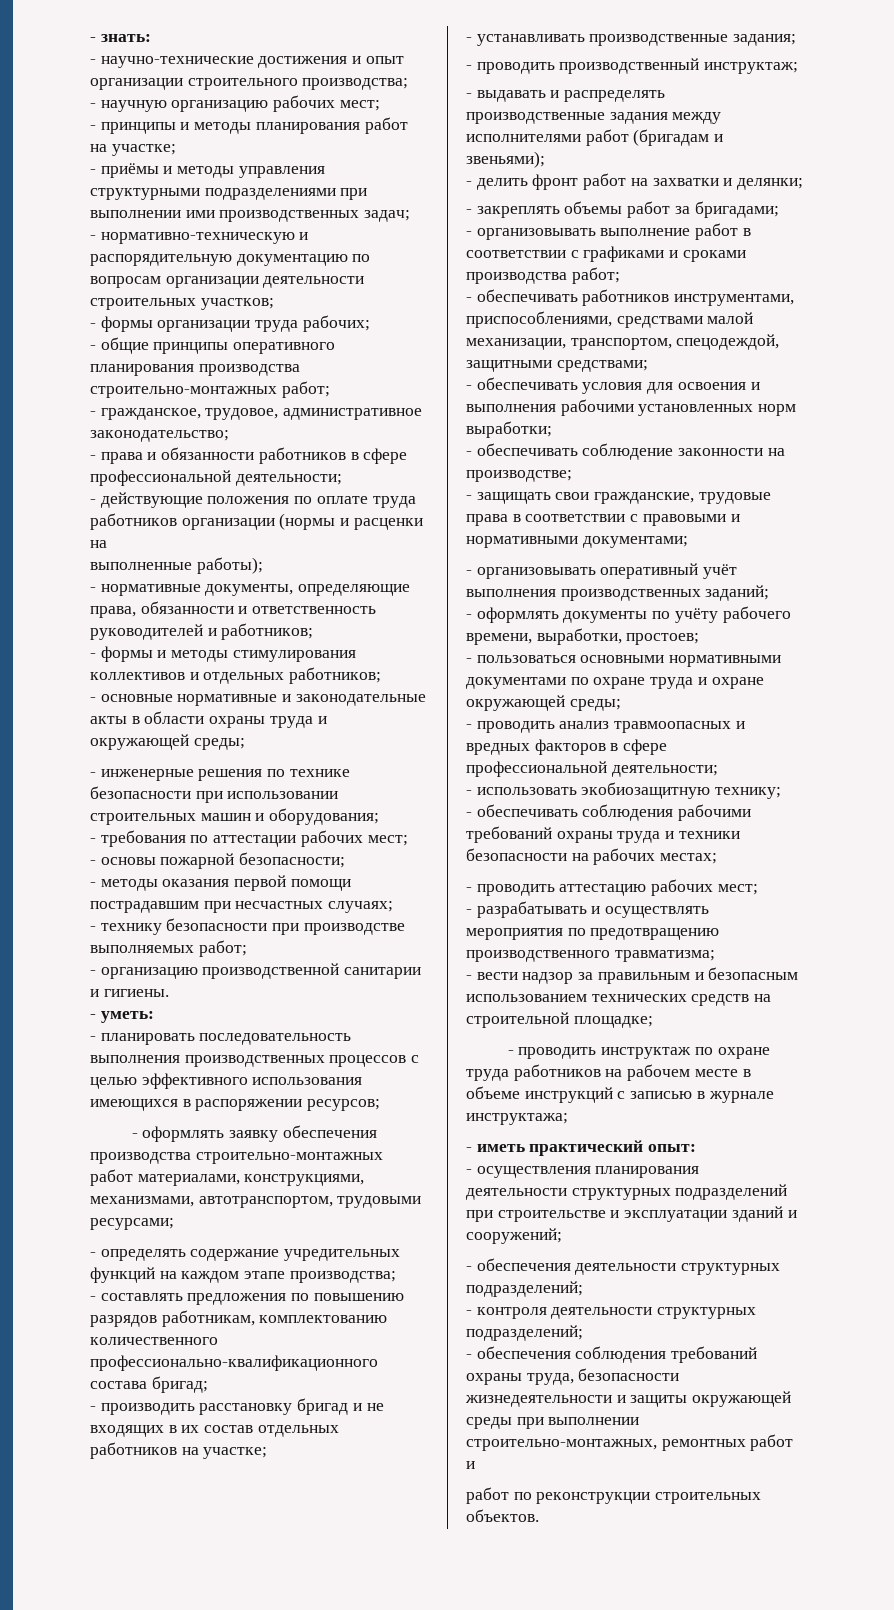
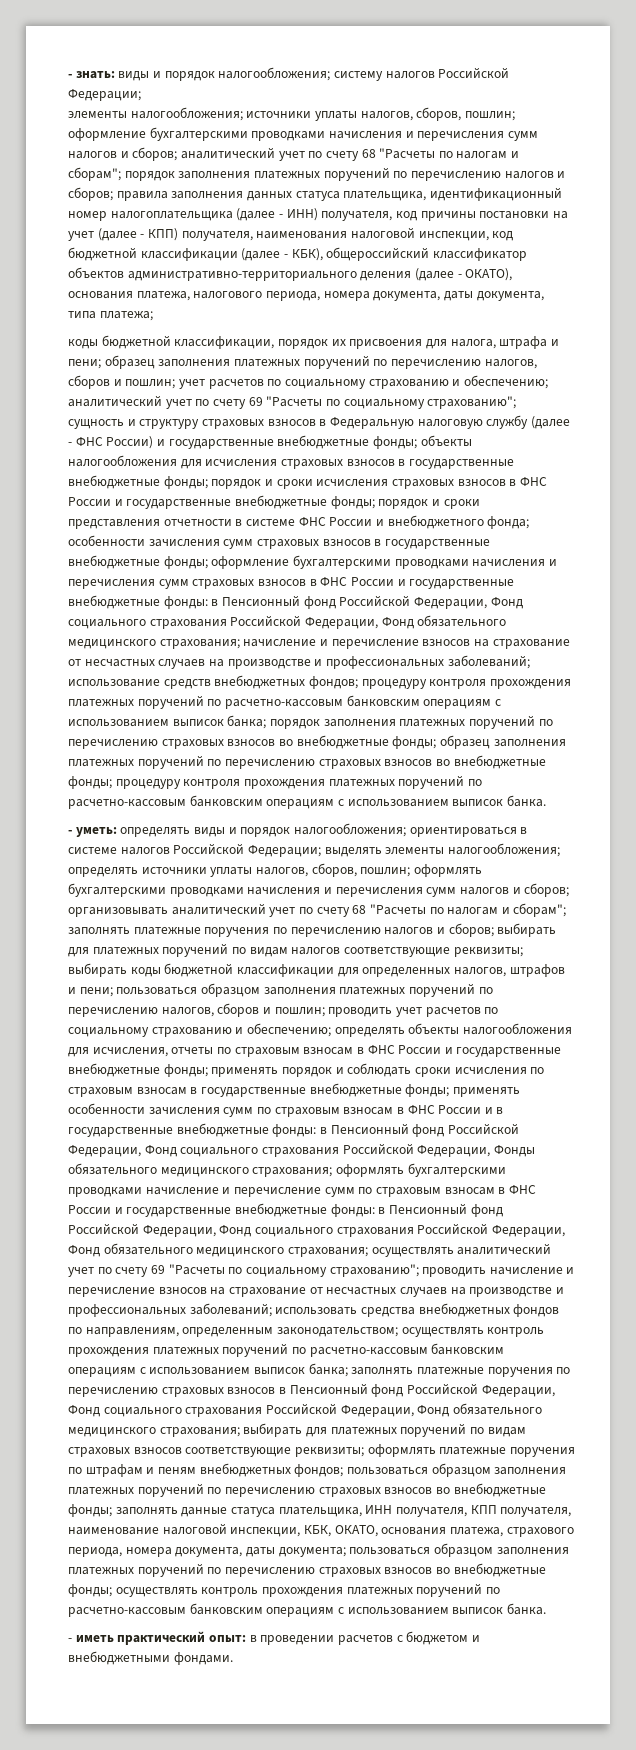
- - знать:
- - научно-технические достижения и опыт организации строительного производства;
- - научную организацию рабочих мест;
- - принципы и методы планирования работ на участке;
- - приёмы и методы управления структурными подразделениями при выполнении ими производственных задач;
- - нормативно-техническую и распорядительную документацию по вопросам организации деятельности строительных участков;
- - формы организации труда рабочих;
- - общие принципы оперативного планирования производства строительно-монтажных работ;
- - гражданское, трудовое, административное законодательство;
- - права и обязанности работников в сфере профессиональной деятельности;
- - действующие положения по оплате труда работников организации (нормы и расценки на
- выполненные работы);
- - нормативные документы, определяющие права, обязанности и ответственность руководителей и работников;
- - формы и методы стимулирования коллективов и отдельных работников;
- - основные нормативные и законодательные акты в области охраны труда и окружающей среды;
- - инженерные решения по технике безопасности при использовании строительных машин и оборудования;
- - требования по аттестации рабочих мест;
- - основы пожарной безопасности;
- - методы оказания первой помощи пострадавшим при несчастных случаях;
- - технику безопасности при производстве выполняемых работ;
- - организацию производственной санитарии и гигиены.
- - уметь:
- - планировать последовательность выполнения производственных процессов с целью эффективного использования имеющихся в распоряжении ресурсов;
- - оформлять заявку обеспечения производства строительно-монтажных работ материалами, конструкциями, механизмами, автотранспортом, трудовыми ресурсами;
- - определять содержание учредительных функций на каждом этапе производства;
- - составлять предложения по повышению разрядов работникам, комплектованию количественного профессионально-квалификационного состава бригад;
- - производить расстановку бригад и не входящих в их состав отдельных работников на участке;
- - устанавливать производственные задания;
- - проводить производственный инструктаж;
- - выдавать и распределять производственные задания между исполнителями работ (бригадам и звеньями);
- - делить фронт работ на захватки и делянки;
- - закреплять объемы работ за бригадами;
- - организовывать выполнение работ в соответствии с графиками и сроками производства работ;
- - обеспечивать работников инструментами, приспособлениями, средствами малой механизации, транспортом, спецодеждой, защитными средствами;
- - обеспечивать условия для освоения и выполнения рабочими установленных норм выработки;
- - обеспечивать соблюдение законности на производстве;
- - защищать свои гражданские, трудовые права в соответствии с правовыми и нормативными документами;
- - организовывать оперативный учёт выполнения производственных заданий;
- - оформлять документы по учёту рабочего времени, выработки, простоев;
- - пользоваться основными нормативными документами по охране труда и охране окружающей среды;
- - проводить анализ травмоопасных и вредных факторов в сфере профессиональной деятельности;
- - использовать экобиозащитную технику;
- - обеспечивать соблюдения рабочими требований охраны труда и техники безопасности на рабочих местах;
- - проводить аттестацию рабочих мест;
- - разрабатывать и осуществлять мероприятия по предотвращению производственного травматизма;
- - вести надзор за правильным и безопасным использованием технических средств на строительной площадке;
- - проводить инструктаж по охране труда работников на рабочем месте в объеме инструкций с записью в журнале инструктажа;
- - иметь практический опыт:
- - осуществления планирования деятельности структурных подразделений при строительстве и эксплуатации зданий и сооружений;
- - обеспечения деятельности структурных подразделений;
- - контроля деятельности структурных подразделений;
- - обеспечения соблюдения требований охраны труда, безопасности жизнедеятельности и защиты окружающей среды при выполнении строительно-монтажных, ремонтных работ и
- работ по реконструкции строительных объектов.
+ - знать: виды и порядок налогообложения; систему налогов Российской Федерации;
+ элементы налогообложения; источники уплаты налогов, сборов, пошлин; оформление бухгалтерскими проводками начисления и перечисления сумм налогов и сборов; аналитический учет по счету 68 "Расчеты по налогам и сборам"; порядок заполнения платежных поручений по перечислению налогов и сборов; правила заполнения данных статуса плательщика, идентификационный номер налогоплательщика (далее - ИНН) получателя, код причины постановки на учет (далее - КПП) получателя, наименования налоговой инспекции, код бюджетной классификации (далее - КБК), общероссийский классификатор объектов административно-территориального деления (далее - ОКАТО), основания платежа, налогового периода, номера документа, даты документа, типа платежа;
+ коды бюджетной классификации, порядок их присвоения для налога, штрафа и пени; образец заполнения платежных поручений по перечислению налогов, сборов и пошлин; учет расчетов по социальному страхованию и обеспечению; аналитический учет по счету 69 "Расчеты по социальному страхованию"; сущность и структуру страховых взносов в Федеральную налоговую службу (далее - ФНС России) и государственные внебюджетные фонды; объекты налогообложения для исчисления страховых взносов в государственные внебюджетные фонды; порядок и сроки исчисления страховых взносов в ФНС России и государственные внебюджетные фонды; порядок и сроки представления отчетности в системе ФНС России и внебюджетного фонда; особенности зачисления сумм страховых взносов в государственные внебюджетные фонды; оформление бухгалтерскими проводками начисления и перечисления сумм страховых взносов в ФНС России и государственные внебюджетные фонды: в Пенсионный фонд Российской Федерации, Фонд социального страхования Российской Федерации, Фонд обязательного медицинского страхования; начисление и перечисление взносов на страхование от несчастных случаев на производстве и профессиональных заболеваний; использование средств внебюджетных фондов; процедуру контроля прохождения платежных поручений по расчетно-кассовым банковским операциям с использованием выписок банка; порядок заполнения платежных поручений по перечислению страховых взносов во внебюджетные фонды; образец заполнения платежных поручений по перечислению страховых взносов во внебюджетные фонды; процедуру контроля прохождения платежных поручений по расчетно-кассовым банковским операциям с использованием выписок банка.
+ - уметь: определять виды и порядок налогообложения; ориентироваться в системе налогов Российской Федерации; выделять элементы налогообложения; определять источники уплаты налогов, сборов, пошлин; оформлять бухгалтерскими проводками начисления и перечисления сумм налогов и сборов; организовывать аналитический учет по счету 68 "Расчеты по налогам и сборам"; заполнять платежные поручения по перечислению налогов и сборов; выбирать для платежных поручений по видам налогов соответствующие реквизиты; выбирать коды бюджетной классификации для определенных налогов, штрафов и пени; пользоваться образцом заполнения платежных поручений по перечислению налогов, сборов и пошлин; проводить учет расчетов по социальному страхованию и обеспечению; определять объекты налогообложения для исчисления, отчеты по страховым взносам в ФНС России и государственные внебюджетные фонды; применять порядок и соблюдать сроки исчисления по страховым взносам в государственные внебюджетные фонды; применять особенности зачисления сумм по страховым взносам в ФНС России и в государственные внебюджетные фонды: в Пенсионный фонд Российской Федерации, Фонд социального страхования Российской Федерации, Фонды обязательного медицинского страхования; оформлять бухгалтерскими проводками начисление и перечисление сумм по страховым взносам в ФНС России и государственные внебюджетные фонды: в Пенсионный фонд Российской Федерации, Фонд социального страхования Российской Федерации, Фонд обязательного медицинского страхования; осуществлять аналитический учет по счету 69 "Расчеты по социальному страхованию"; проводить начисление и перечисление взносов на страхование от несчастных случаев на производстве и профессиональных заболеваний; использовать средства внебюджетных фондов по направлениям, определенным законодательством; осуществлять контроль прохождения платежных поручений по расчетно-кассовым банковским операциям с использованием выписок банка; заполнять платежные поручения по перечислению страховых взносов в Пенсионный фонд Российской Федерации, Фонд социального страхования Российской Федерации, Фонд обязательного медицинского страхования; выбирать для платежных поручений по видам страховых взносов соответствующие реквизиты; оформлять платежные поручения по штрафам и пеням внебюджетных фондов; пользоваться образцом заполнения платежных поручений по перечислению страховых взносов во внебюджетные фонды; заполнять данные статуса плательщика, ИНН получателя, КПП получателя, наименование налоговой инспекции, КБК, ОКАТО, основания платежа, страхового периода, номера документа, даты документа; пользоваться образцом заполнения платежных поручений по перечислению страховых взносов во внебюджетные фонды; осуществлять контроль прохождения платежных поручений по расчетно-кассовым банковским операциям с использованием выписок банка.
+ - иметь практический опыт: в проведении расчетов с бюджетом и внебюджетными фондами.

